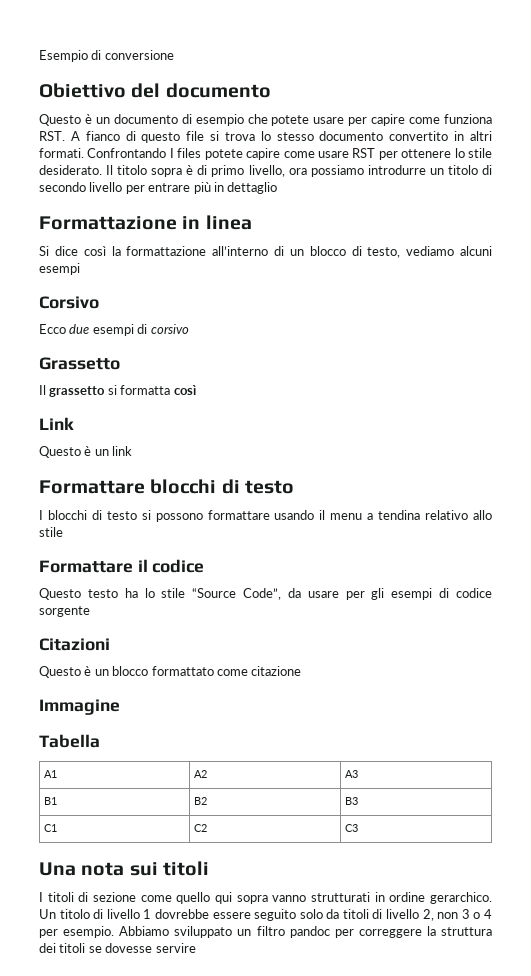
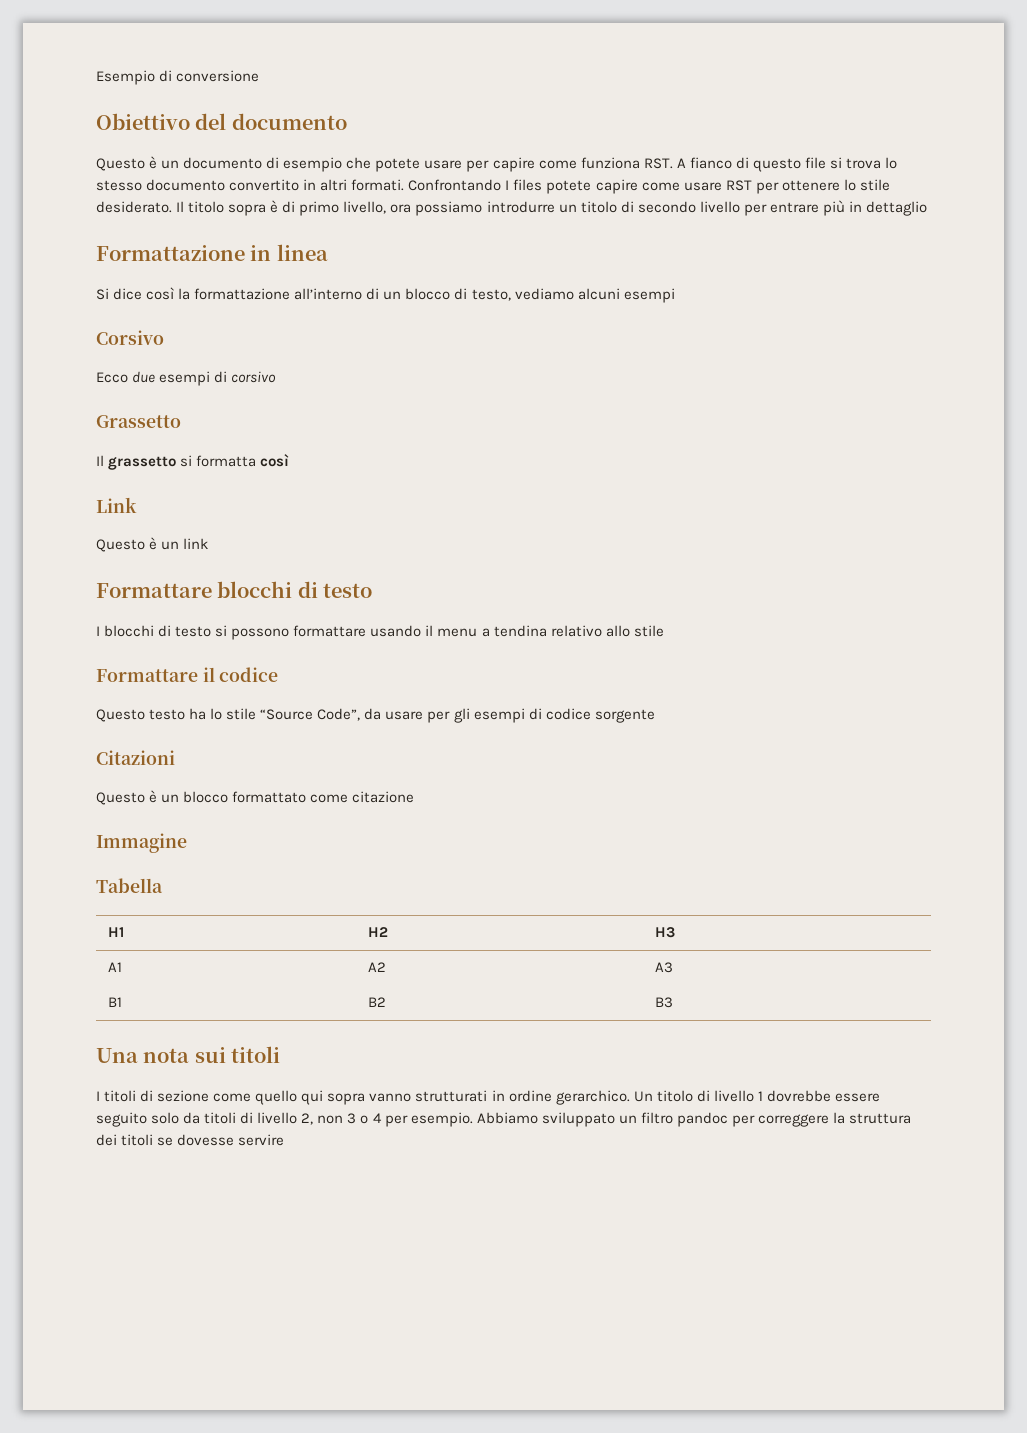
+ H1 | H2 | H3
- C1 | C2 | C3

